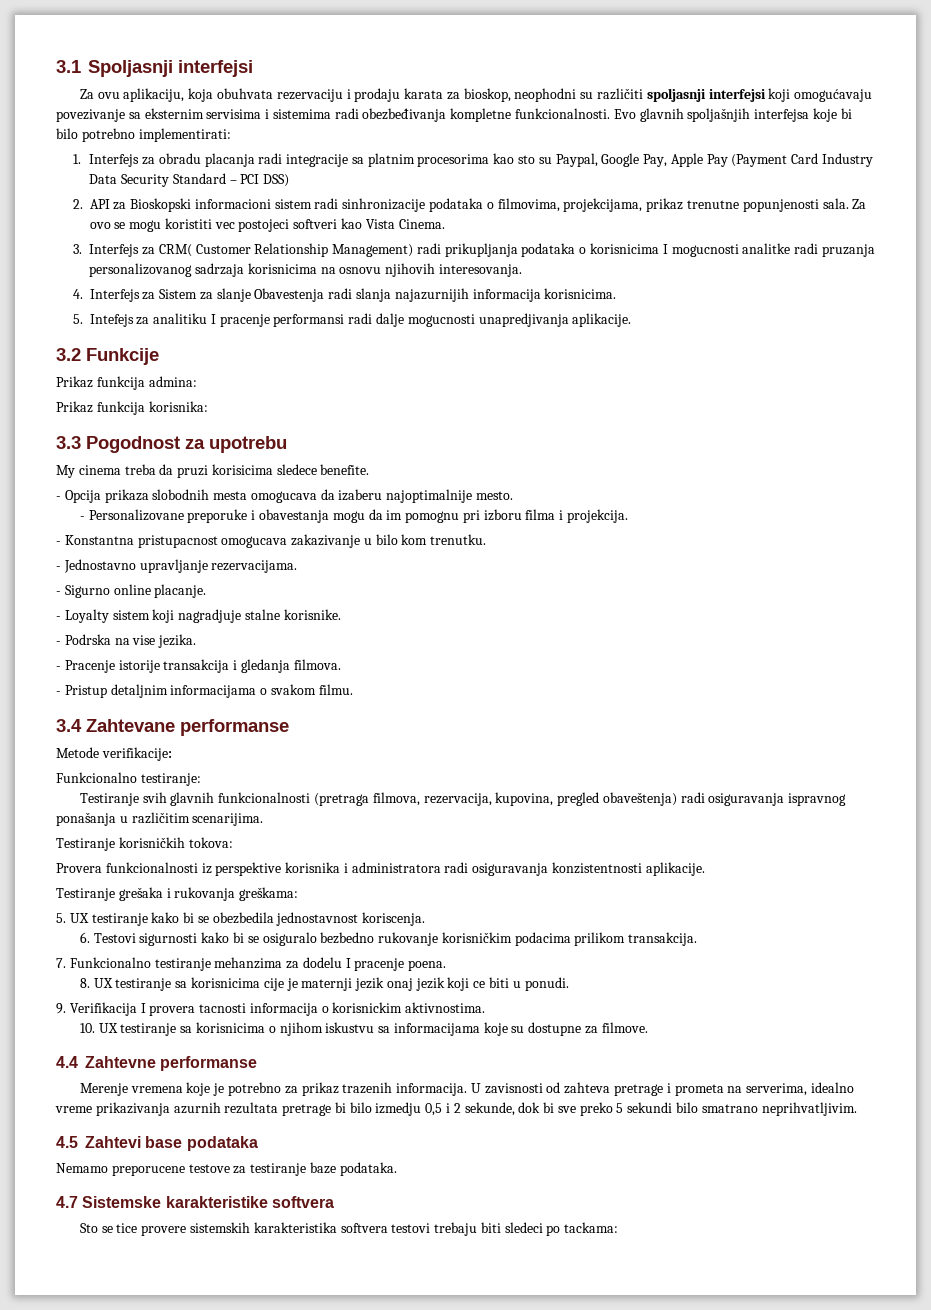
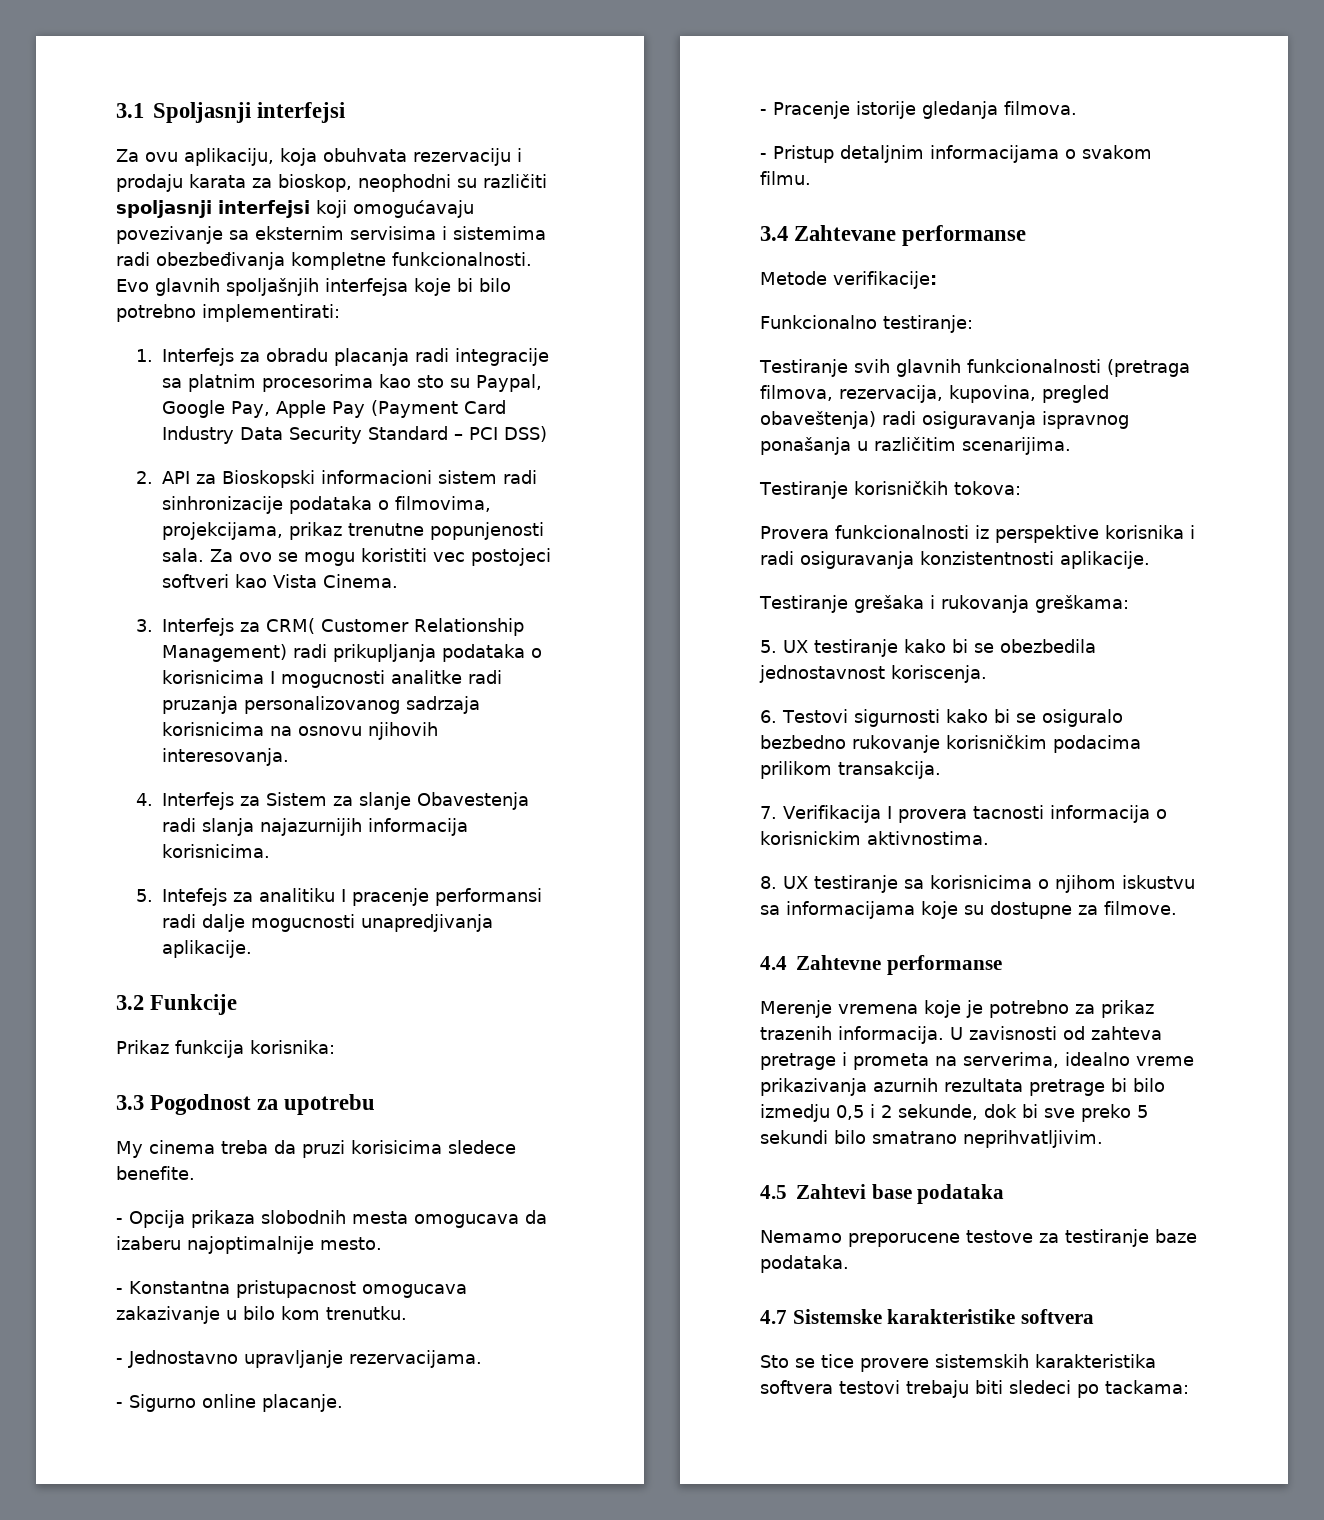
- Prikaz funkcija admina:
- - Personalizovane preporuke i obavestanja mogu da im pomognu pri izboru filma i projekcija.
- - Loyalty sistem koji nagradjuje stalne korisnike.
- - Podrska na vise jezika.
- - Pracenje istorije transakcija i gledanja filmova.
+ - Pracenje istorije gledanja filmova.
- Provera funkcionalnosti iz perspektive korisnika i administratora radi osiguravanja konzistentnosti aplikacije.
+ Provera funkcionalnosti iz perspektive korisnika i radi osiguravanja konzistentnosti aplikacije.
- 7. Funkcionalno testiranje mehanzima za dodelu I pracenje poena.
- 8. UX testiranje sa korisnicima cije je maternji jezik onaj jezik koji ce biti u ponudi.
- 9. Verifikacija I provera tacnosti informacija o korisnickim aktivnostima.
+ 7. Verifikacija I provera tacnosti informacija o korisnickim aktivnostima.
- 10. UX testiranje sa korisnicima o njihom iskustvu sa informacijama koje su dostupne za filmove.
+ 8. UX testiranje sa korisnicima o njihom iskustvu sa informacijama koje su dostupne za filmove.

